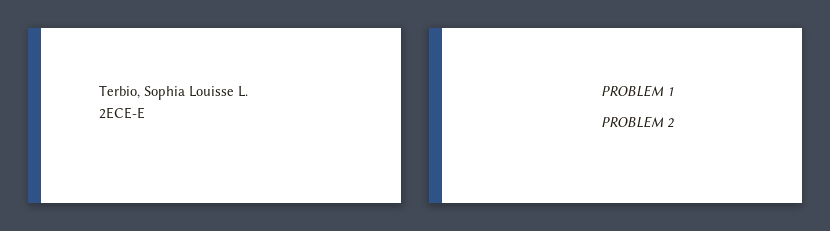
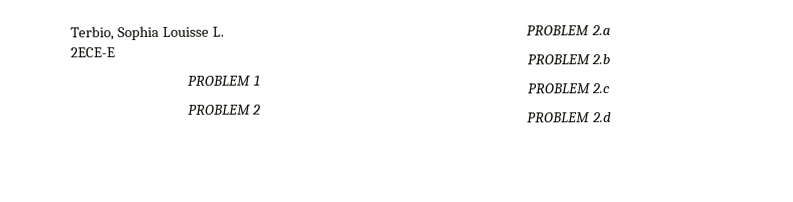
+ PROBLEM 2.a
+ PROBLEM 2.b
+ PROBLEM 2.c
+ PROBLEM 2.d

